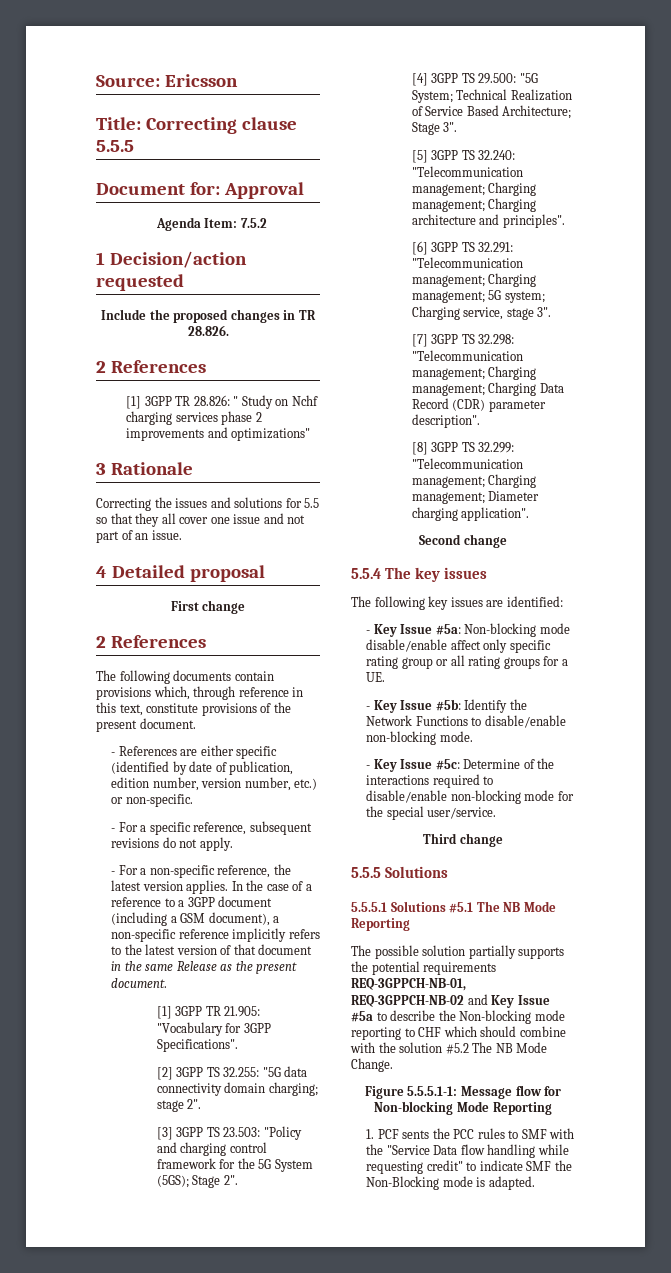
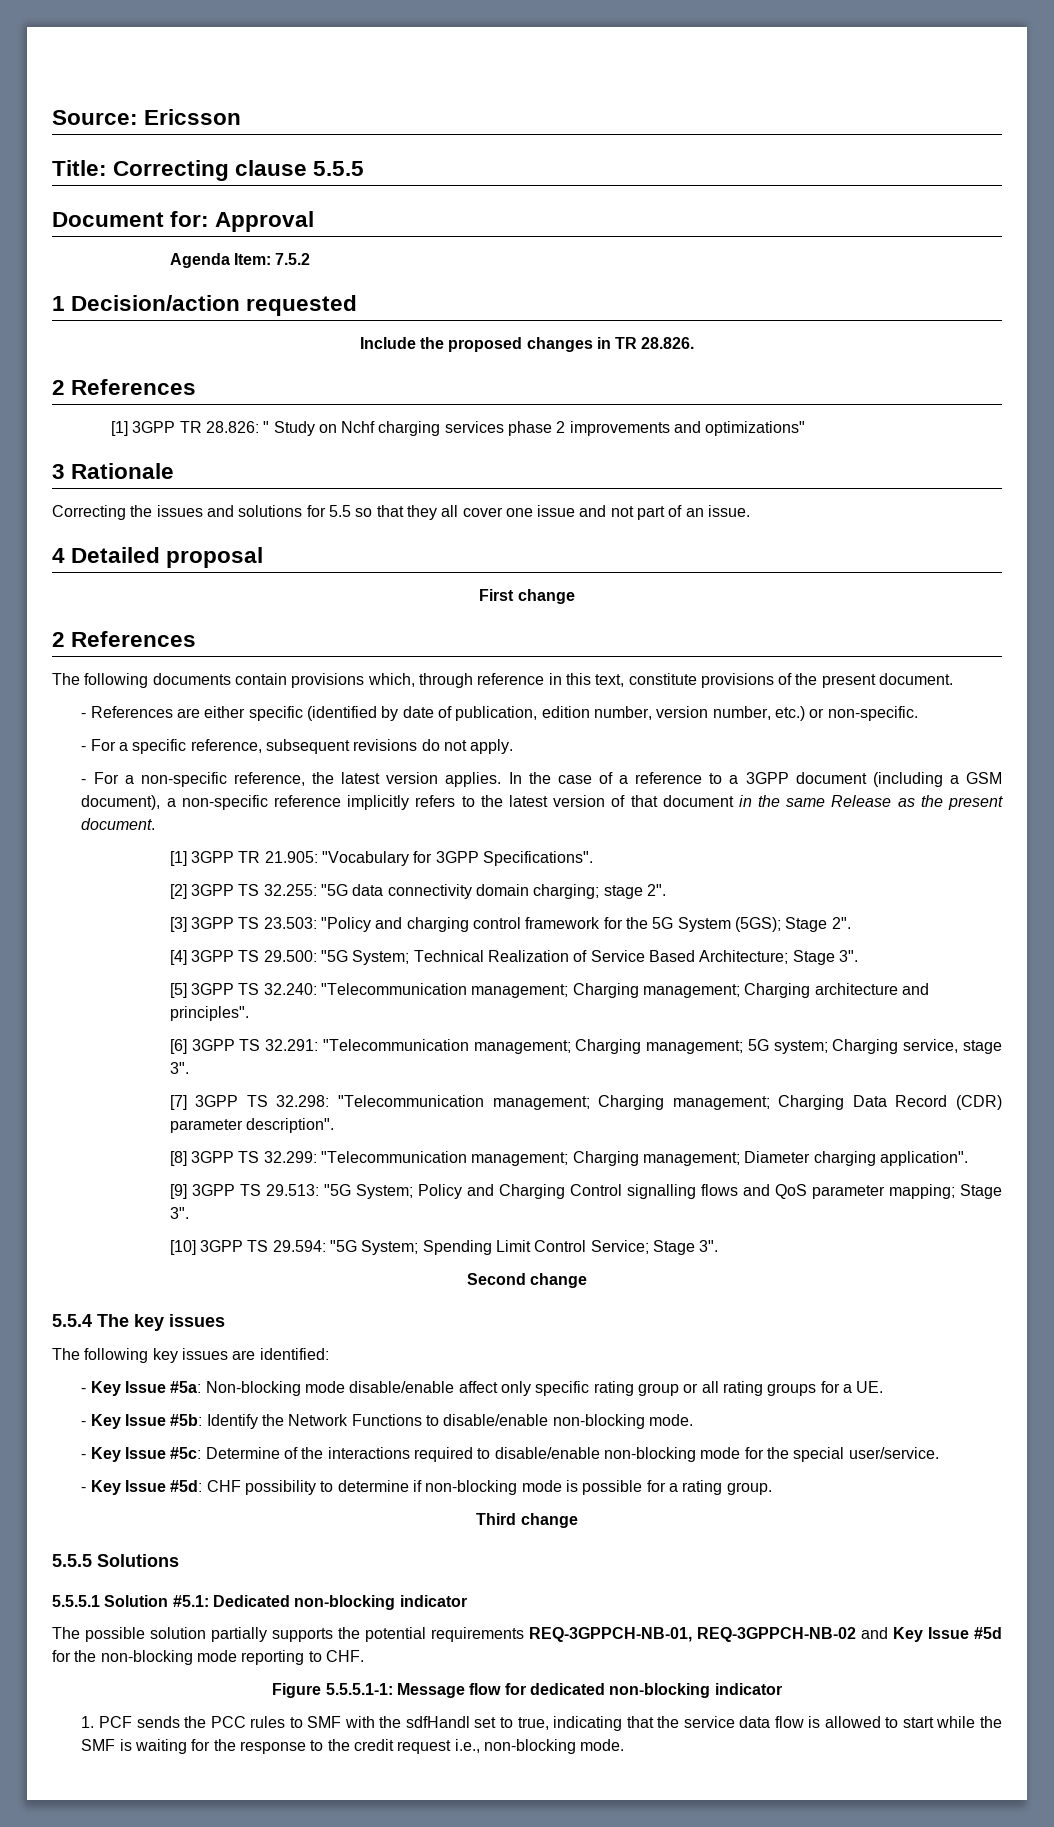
+ [9] 3GPP TS 29.513: "5G System; Policy and Charging Control signalling flows and QoS parameter mapping; Stage 3".
+ [10] 3GPP TS 29.594: "5G System; Spending Limit Control Service; Stage 3".
+ - Key Issue #5d: CHF possibility to determine if non-blocking mode is possible for a rating group.
- 5.5.5.1 Solutions #5.1 The NB Mode Reporting
+ 5.5.5.1 Solution #5.1: Dedicated non-blocking indicator
- The possible solution partially supports the potential requirements REQ-3GPPCH-NB-01, REQ-3GPPCH-NB-02 and Key Issue #5a to describe the Non-blocking mode reporting to CHF which should combine with the solution #5.2 The NB Mode Change.
+ The possible solution partially supports the potential requirements REQ-3GPPCH-NB-01, REQ-3GPPCH-NB-02 and Key Issue #5d for the non-blocking mode reporting to CHF.
- Figure 5.5.5.1-1: Message flow for Non-blocking Mode Reporting
+ Figure 5.5.5.1-1: Message flow for dedicated non-blocking indicator
- 1. PCF sents the PCC rules to SMF with the "Service Data flow handling while requesting credit" to indicate SMF the Non-Blocking mode is adapted.
+ 1. PCF sends the PCC rules to SMF with the sdfHandl set to true, indicating that the service data flow is allowed to start while the SMF is waiting for the response to the credit request i.e., non-blocking mode.

